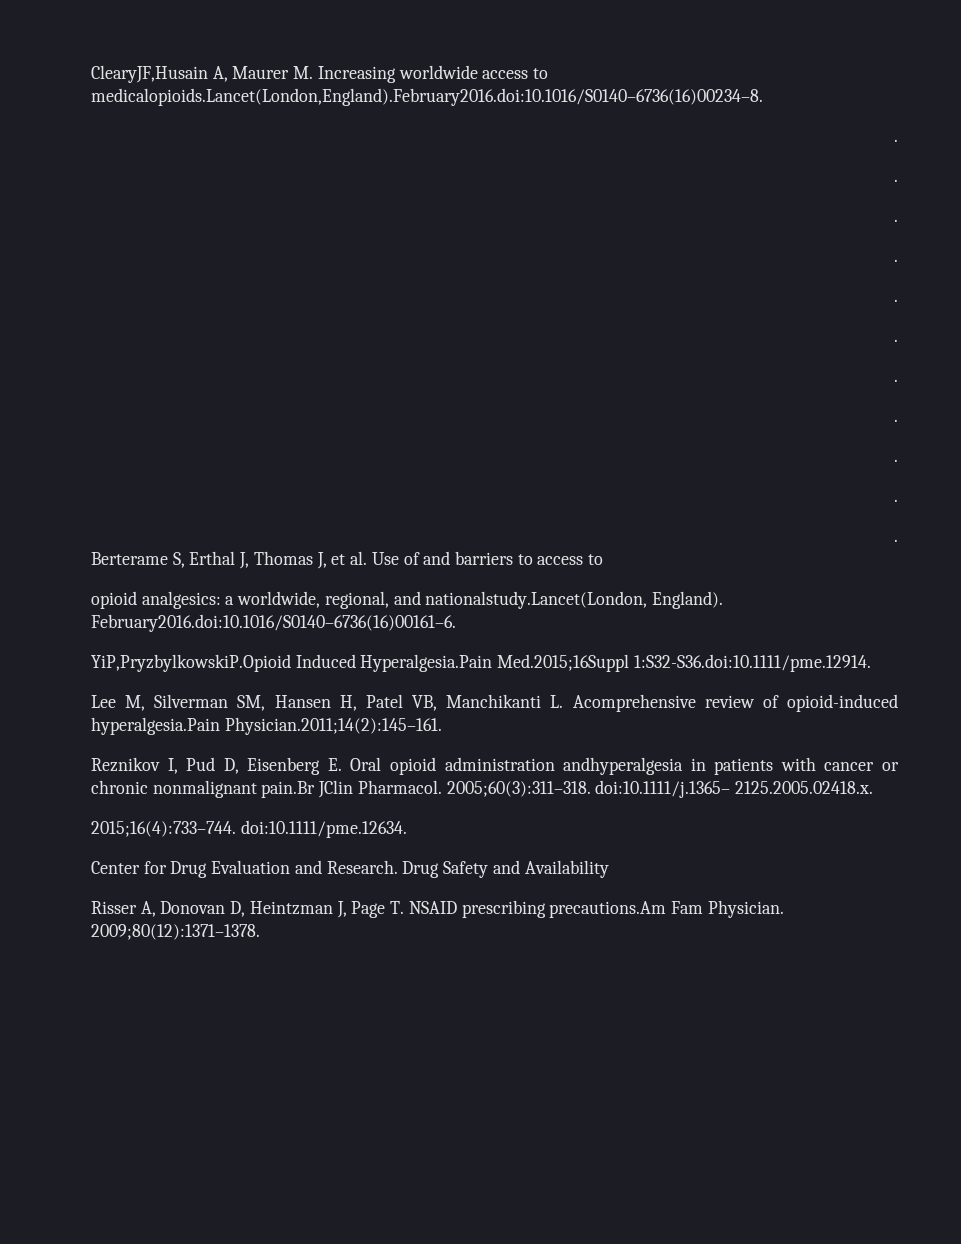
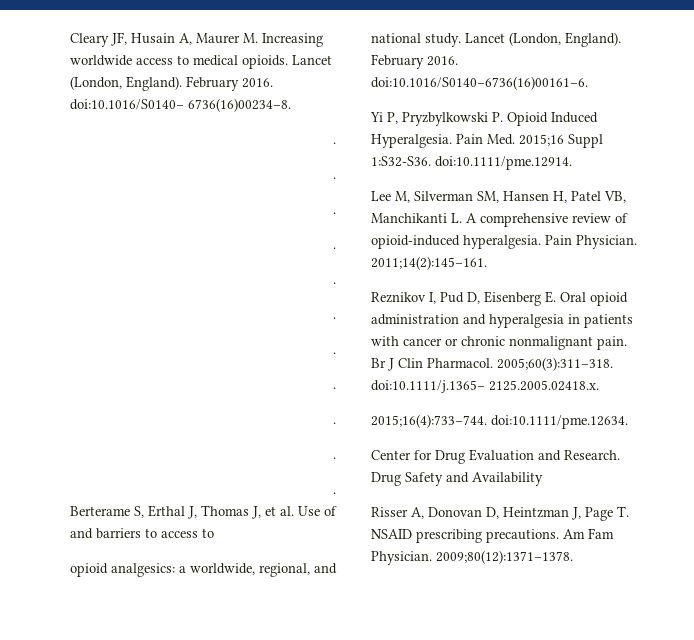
- ClearyJF,Husain A, Maurer M. Increasing worldwide access to medicalopioids.Lancet(London,England).February2016.doi:10.1016/S0140–6736(16)00234–8.
+ Cleary JF, Husain A, Maurer M. Increasing worldwide access to medical opioids. Lancet (London, England). February 2016. doi:10.1016/S0140– 6736(16)00234–8.
- opioid analgesics: a worldwide, regional, and nationalstudy.Lancet(London, England). February2016.doi:10.1016/S0140–6736(16)00161–6.
- YiP,PryzbylkowskiP.Opioid Induced Hyperalgesia.Pain Med.2015;16Suppl 1:S32-S36.doi:10.1111/pme.12914.
+ opioid analgesics: a worldwide, regional, and national study. Lancet (London, England). February 2016. doi:10.1016/S0140–6736(16)00161–6.
+ Yi P, Pryzbylkowski P. Opioid Induced Hyperalgesia. Pain Med. 2015;16 Suppl 1:S32-S36. doi:10.1111/pme.12914.
- Lee M, Silverman SM, Hansen H, Patel VB, Manchikanti L. Acomprehensive review of opioid-induced hyperalgesia.Pain Physician.2011;14(2):145–161.
+ Lee M, Silverman SM, Hansen H, Patel VB, Manchikanti L. A comprehensive review of opioid-induced hyperalgesia. Pain Physician. 2011;14(2):145–161.
- Reznikov I, Pud D, Eisenberg E. Oral opioid administration andhyperalgesia in patients with cancer or chronic nonmalignant pain.Br JClin Pharmacol.
+ Reznikov I, Pud D, Eisenberg E. Oral opioid administration and hyperalgesia in patients with cancer or chronic nonmalignant pain. Br J Clin Pharmacol.
- Risser A, Donovan D, Heintzman J, Page T. NSAID prescribing precautions.Am Fam Physician.
+ Risser A, Donovan D, Heintzman J, Page T. NSAID prescribing precautions. Am Fam Physician.

